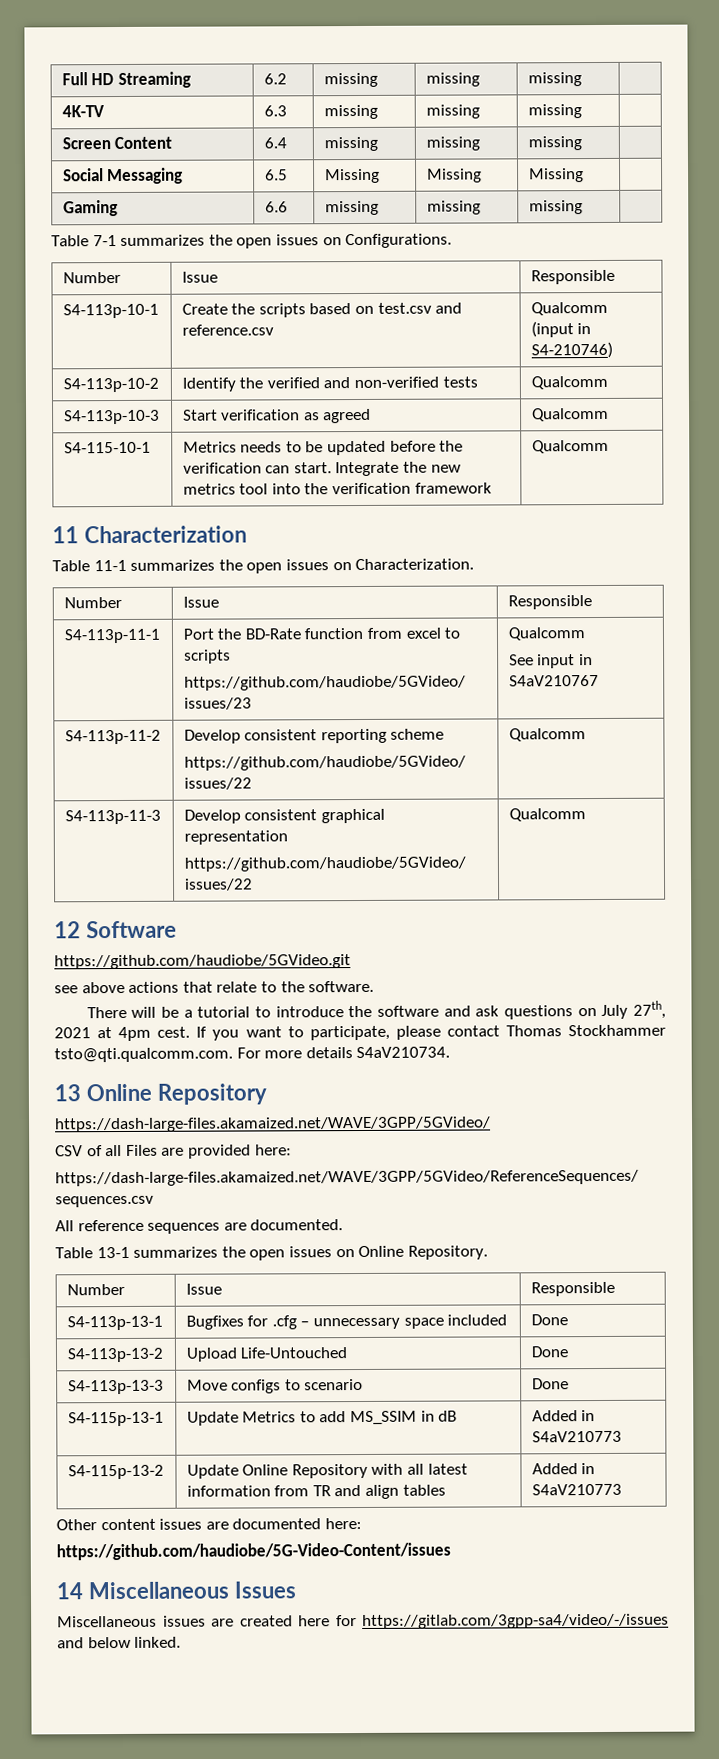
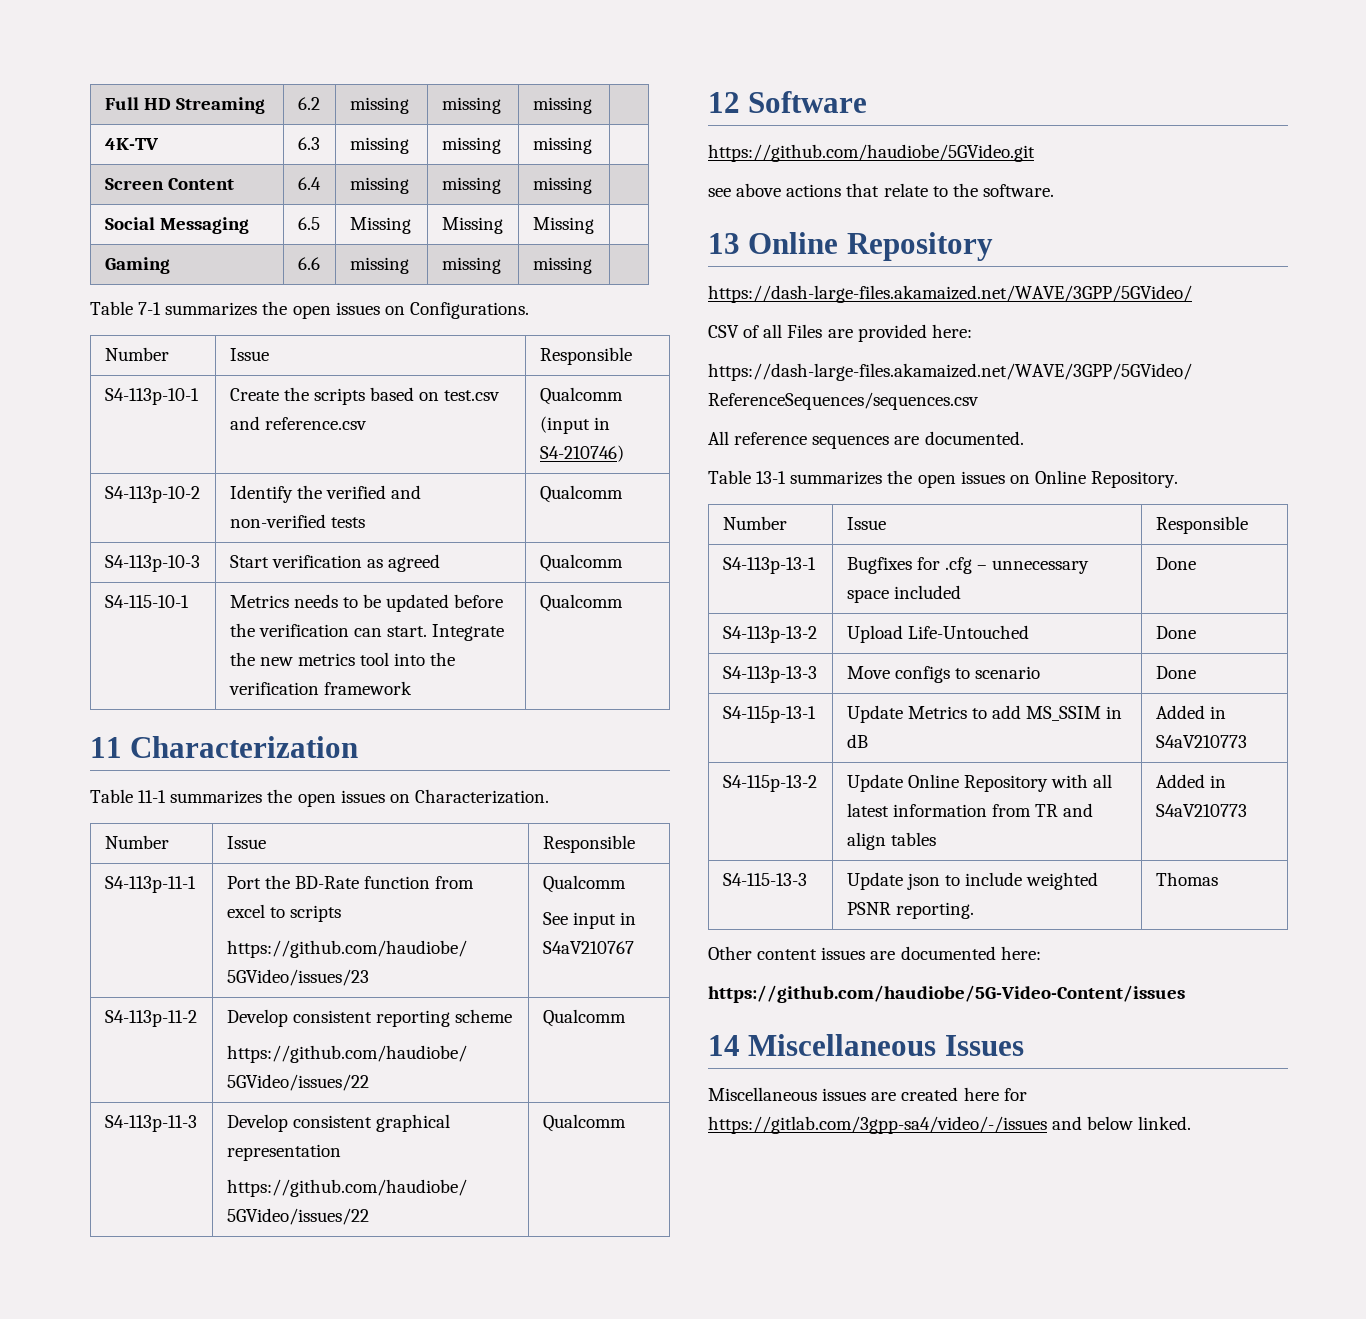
- There will be a tutorial to introduce the software and ask questions on July 27th, 2021 at 4pm cest. If you want to participate, please contact Thomas Stockhammer tsto@qti.qualcomm.com. For more details S4aV210734.
+ S4-115-13-3 | Update json to include weighted PSNR reporting. | Thomas

